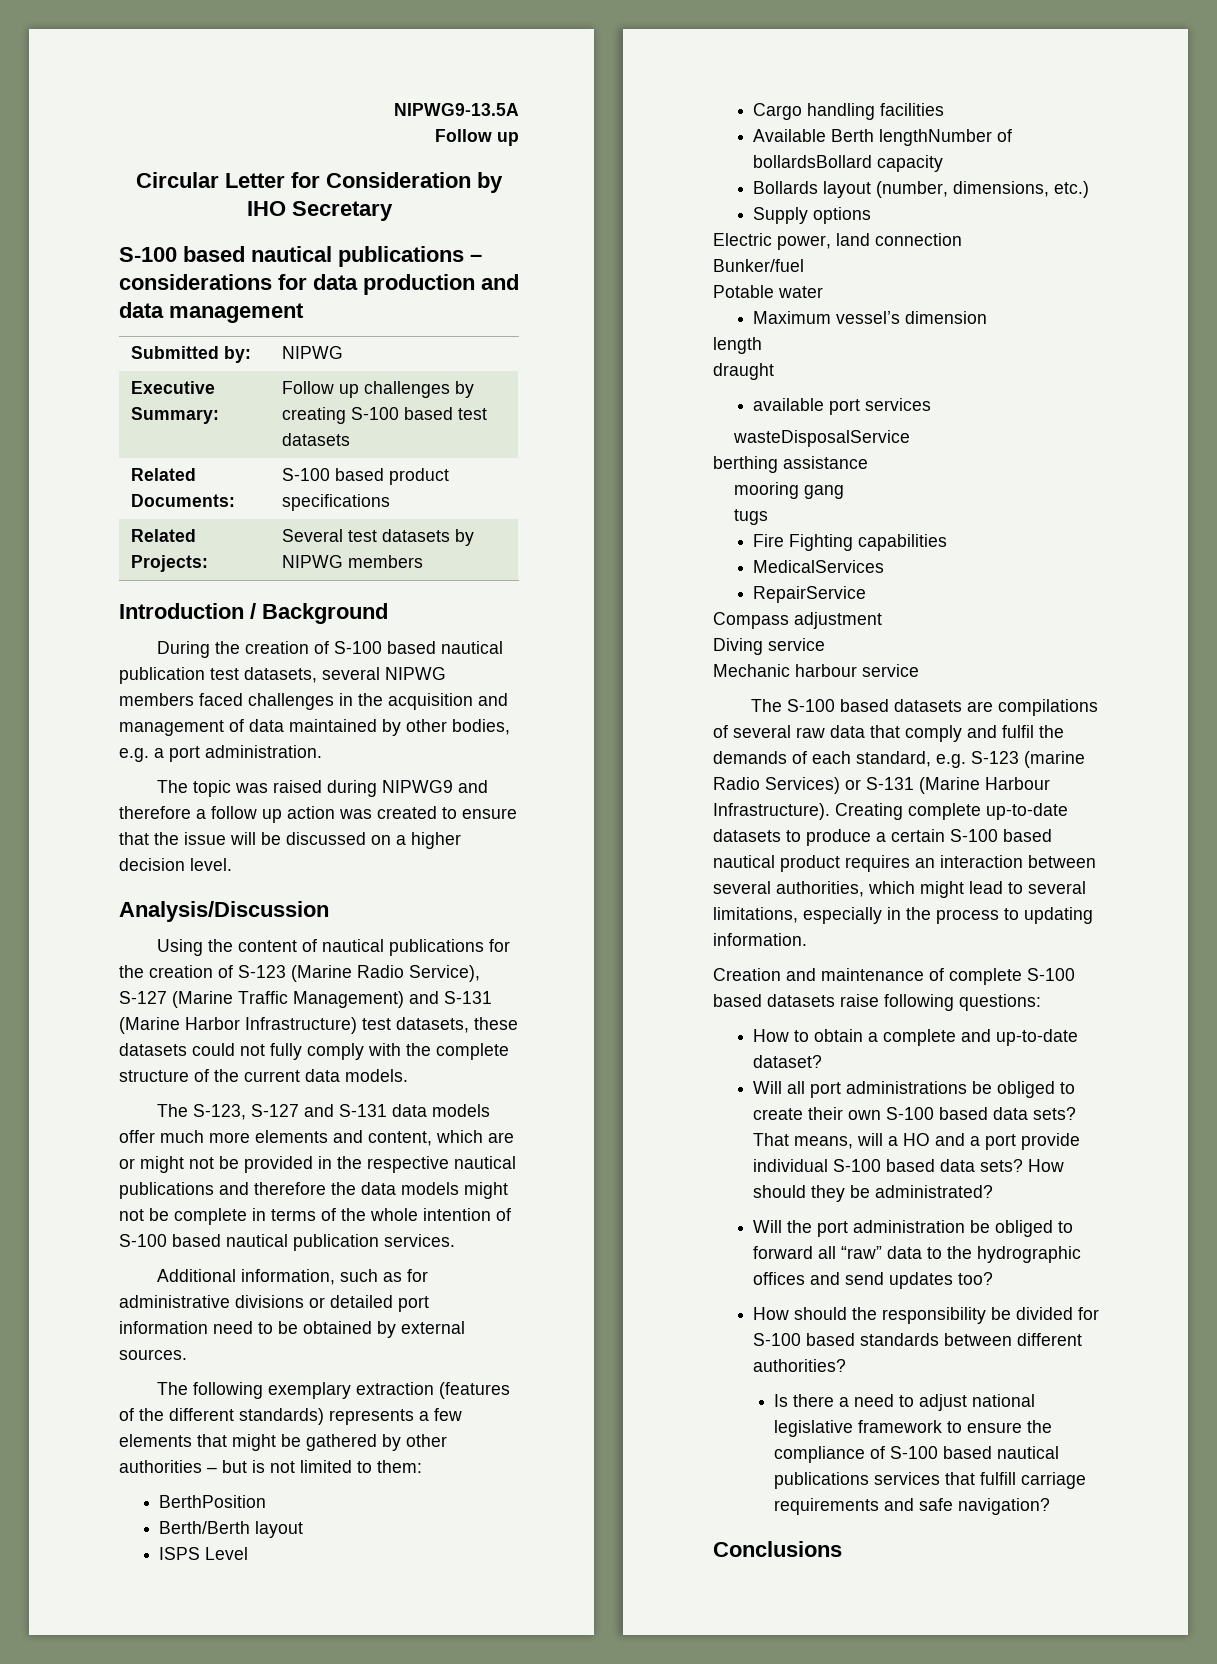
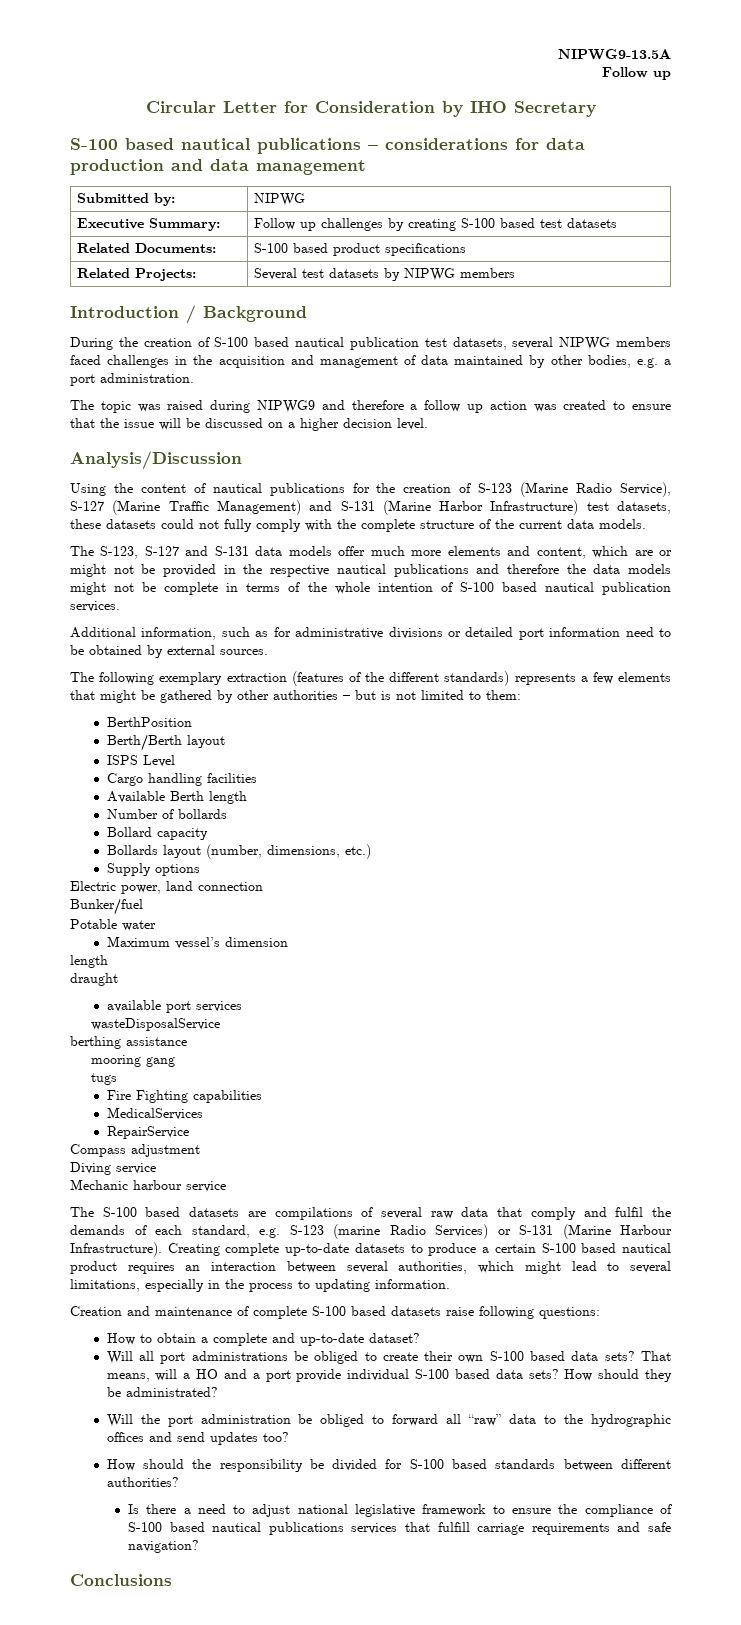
- Available Berth lengthNumber of bollardsBollard capacity
+ Available Berth length
+ Number of bollards
+ Bollard capacity

